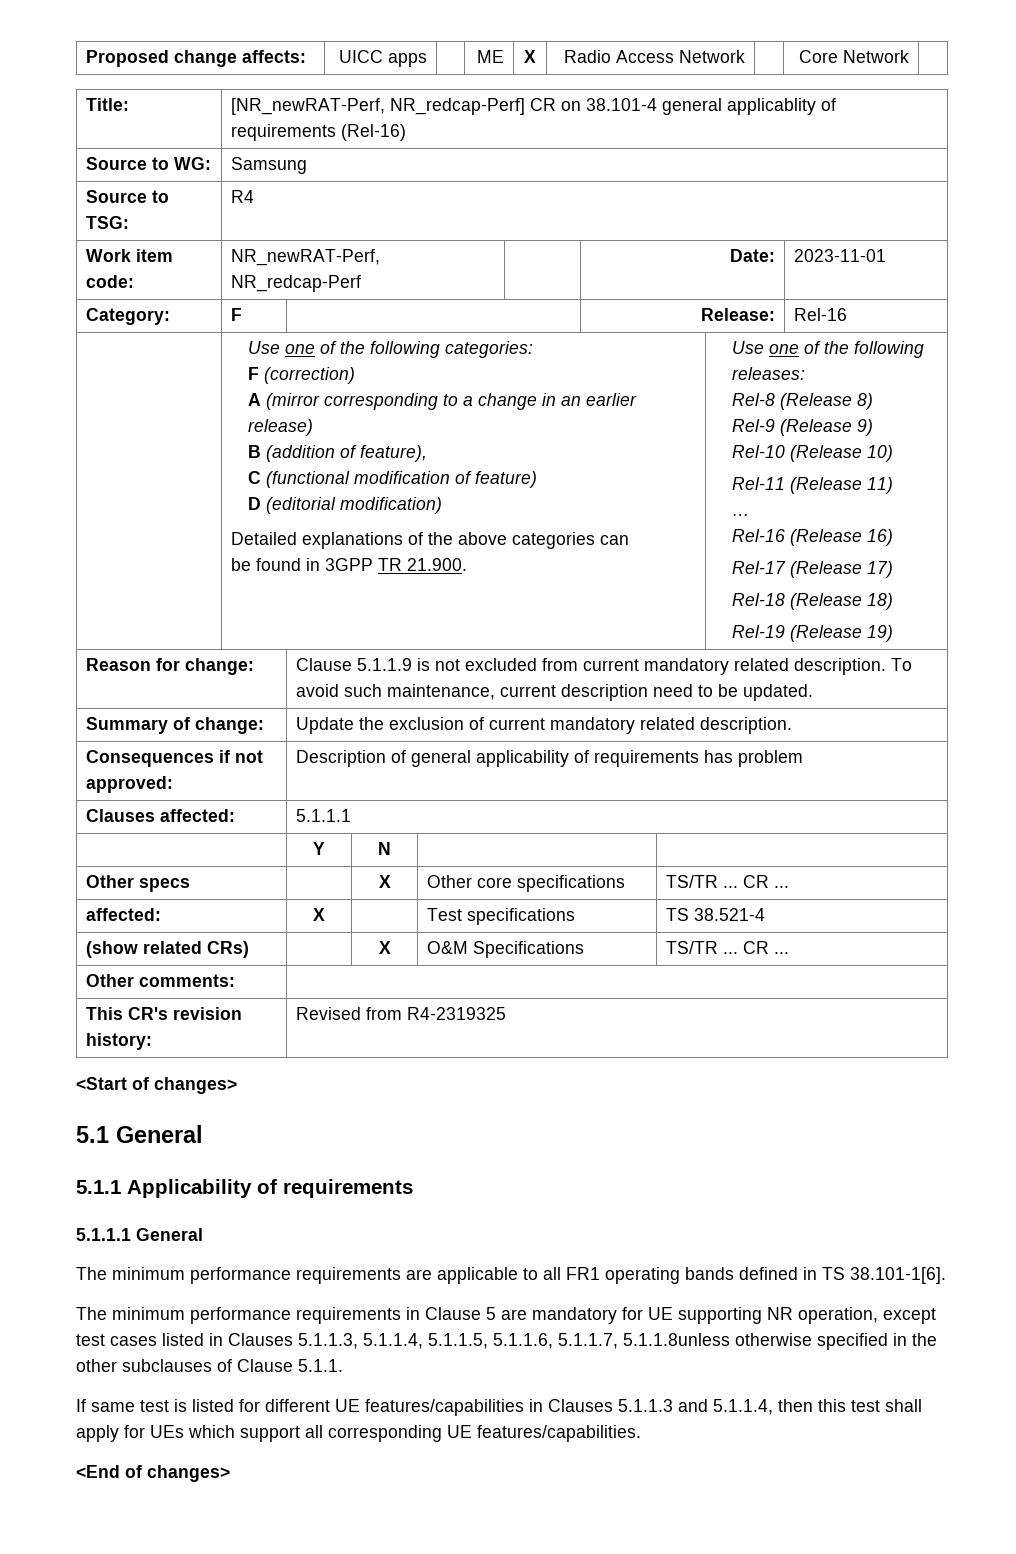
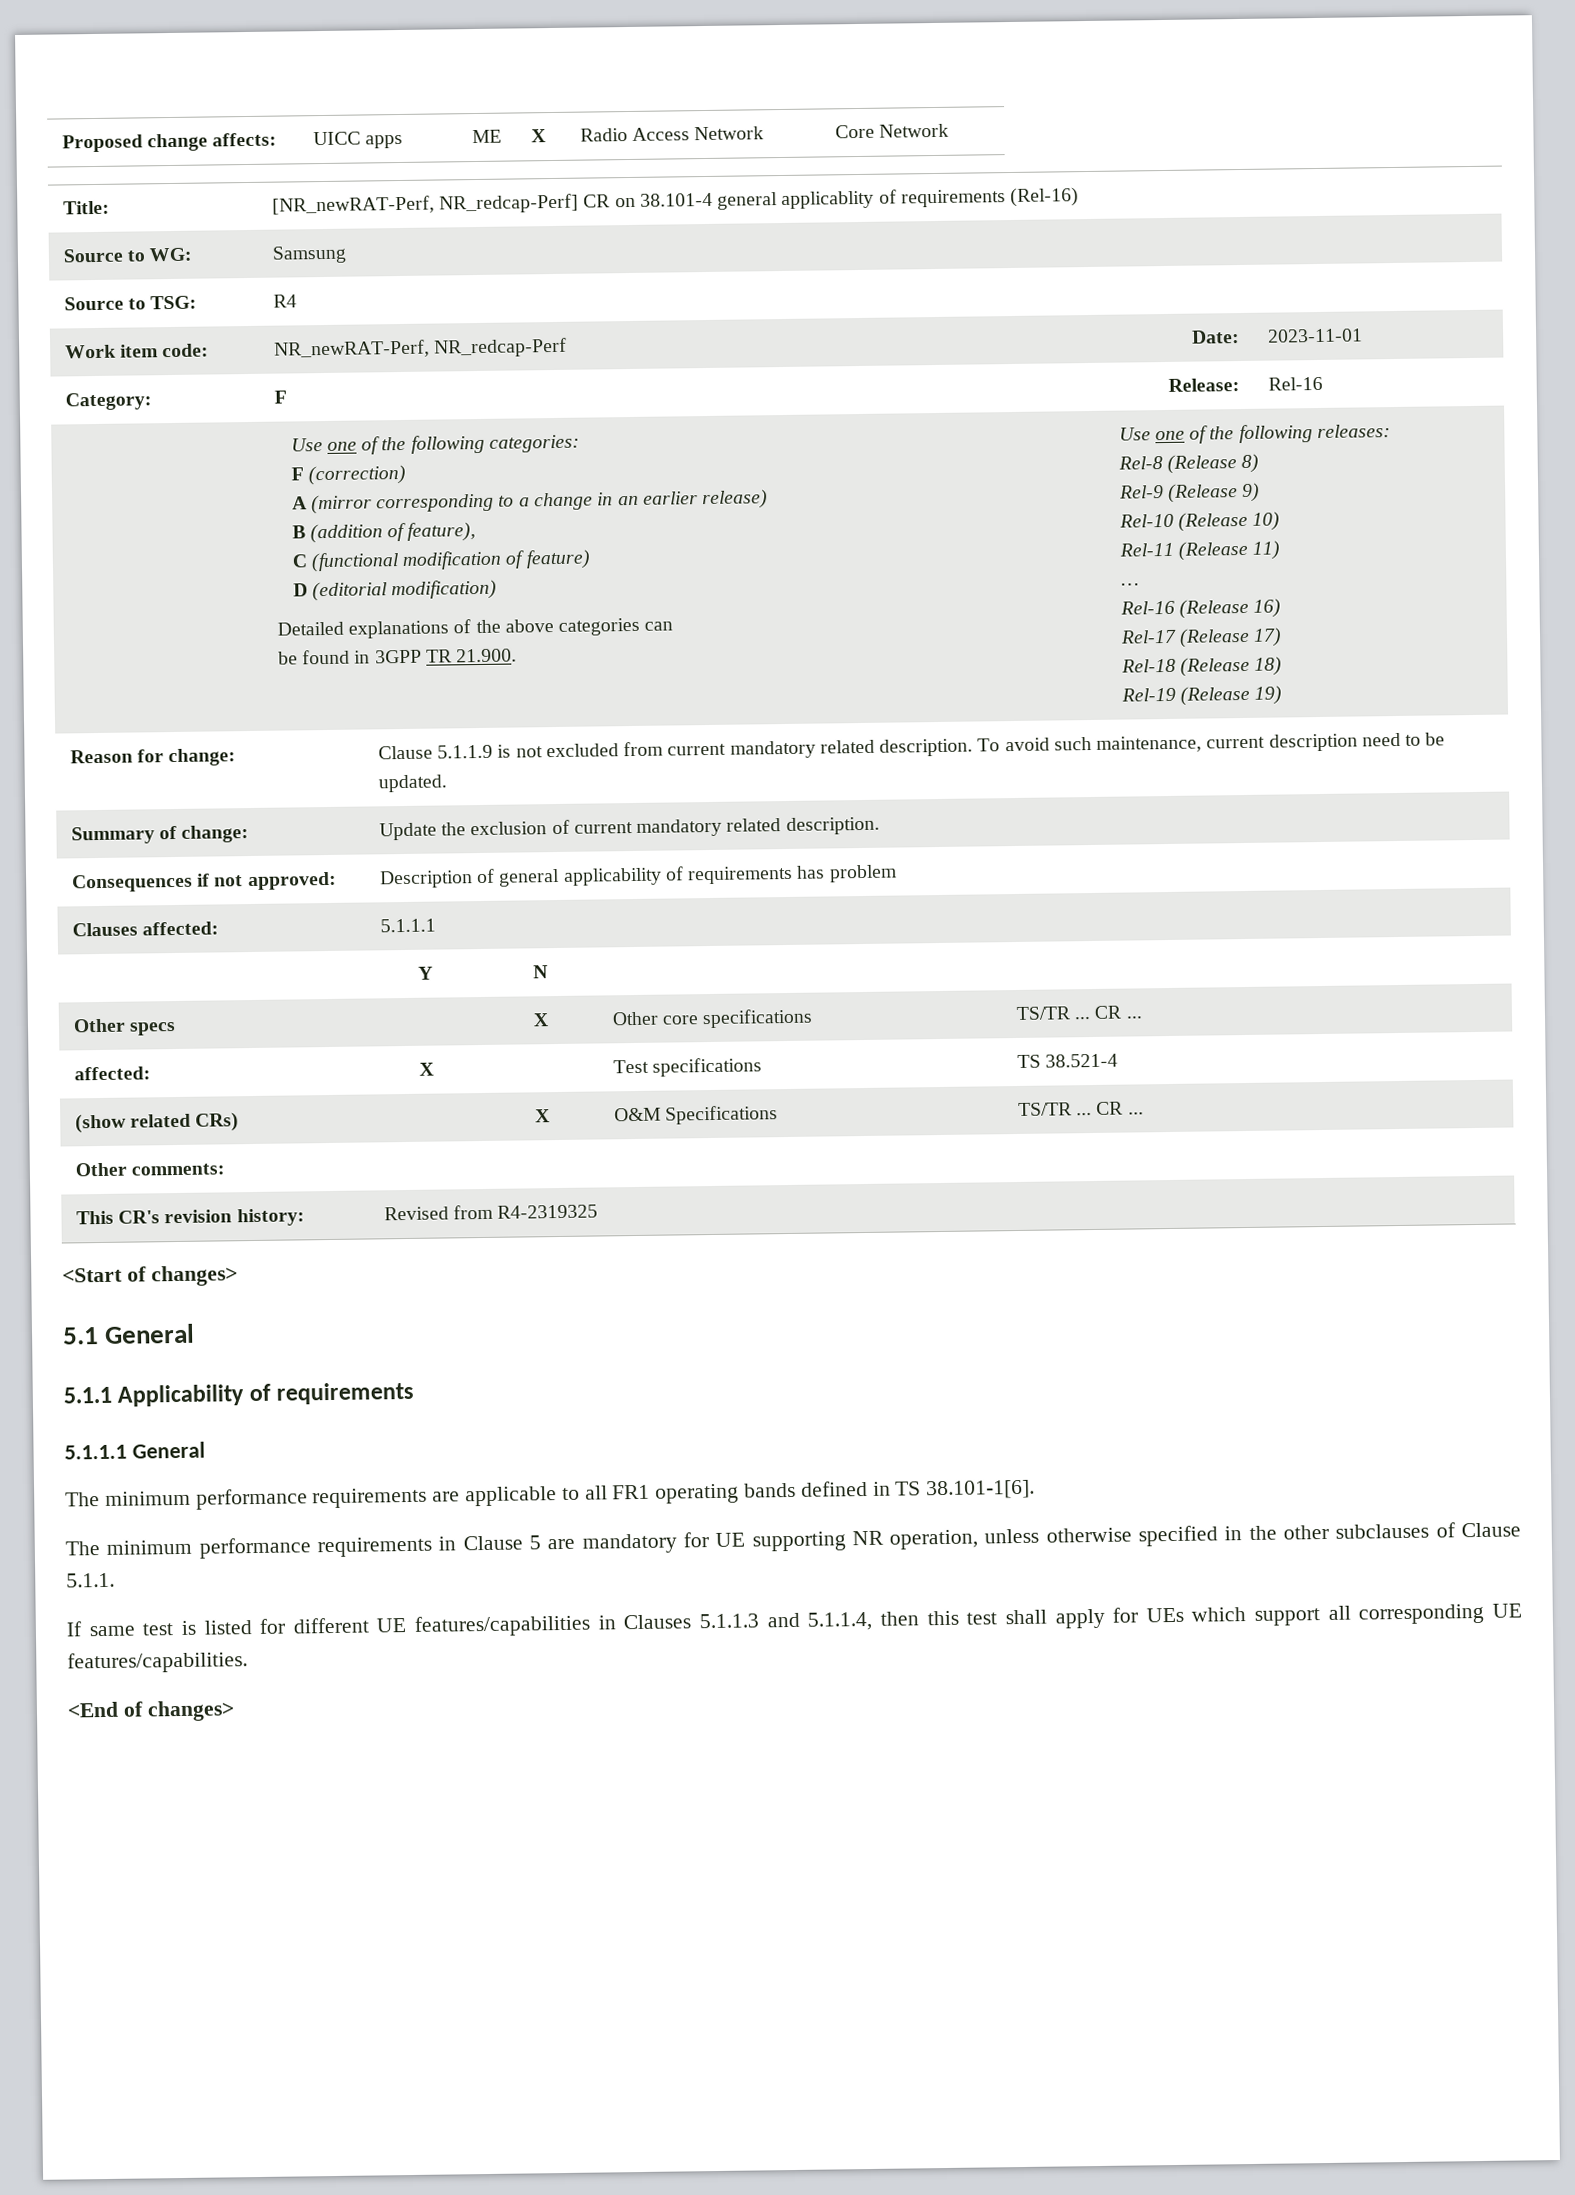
- The minimum performance requirements in Clause 5 are mandatory for UE supporting NR operation, except test cases listed in Clauses 5.1.1.3, 5.1.1.4, 5.1.1.5, 5.1.1.6, 5.1.1.7, 5.1.1.8unless otherwise specified in the other subclauses of Clause 5.1.1.
+ The minimum performance requirements in Clause 5 are mandatory for UE supporting NR operation, unless otherwise specified in the other subclauses of Clause 5.1.1.

